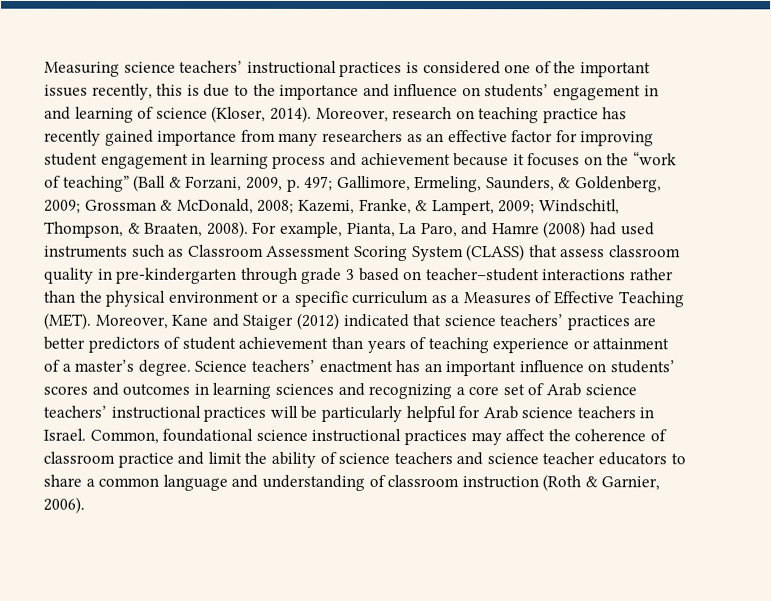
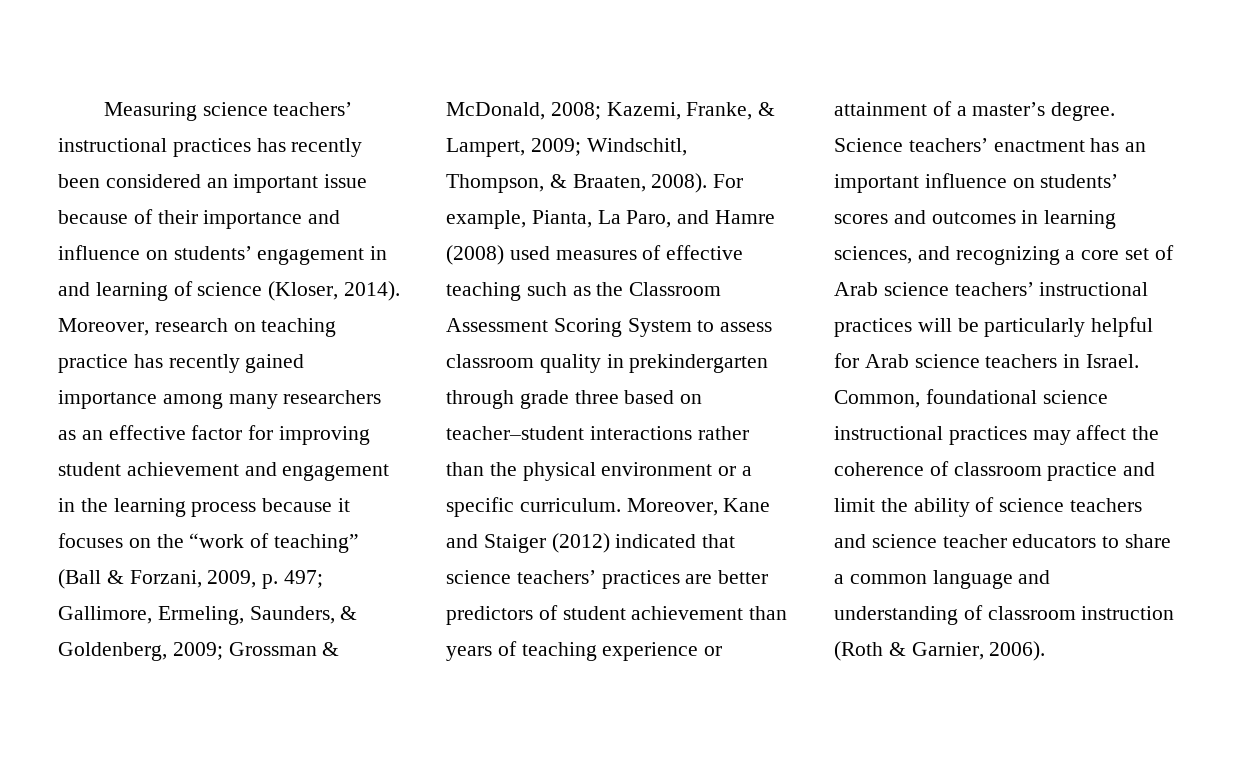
- Measuring science teachers’ instructional practices is considered one of the important issues recently, this is due to the importance and influence on students’ engagement in and learning of science (Kloser, 2014).
+ Measuring science teachers’ instructional practices has recently been considered an important issue because of their importance and influence on students’ engagement in and learning of science (Kloser, 2014).
- Moreover, research on teaching practice has recently gained importance from many researchers as an effective factor for improving student engagement in learning process and achievement because it focuses on the “work of teaching” (Ball & Forzani, 2009, p. 497; Gallimore, Ermeling, Saunders, & Goldenberg, 2009; Grossman & McDonald, 2008; Kazemi, Franke, & Lampert, 2009; Windschitl, Thompson, & Braaten, 2008).
+ Moreover, research on teaching practice has recently gained importance among many researchers as an effective factor for improving student achievement and engagement in the learning process because it focuses on the “work of teaching” (Ball & Forzani, 2009, p. 497; Gallimore, Ermeling, Saunders, & Goldenberg, 2009; Grossman & McDonald, 2008; Kazemi, Franke, & Lampert, 2009; Windschitl, Thompson, & Braaten, 2008).
- For example, Pianta, La Paro, and Hamre (2008) had used instruments such as Classroom Assessment Scoring System (CLASS) that assess classroom quality in pre-kindergarten through grade 3 based on teacher–student interactions rather than the physical environment or a specific curriculum as a Measures of Effective Teaching (MET).
+ For example, Pianta, La Paro, and Hamre (2008) used measures of effective teaching such as the Classroom Assessment Scoring System to assess classroom quality in prekindergarten through grade three based on teacher–student interactions rather than the physical environment or a specific curriculum.
- Science teachers’ enactment has an important influence on students’ scores and outcomes in learning sciences and recognizing a core set of Arab science teachers’ instructional practices will be particularly helpful for Arab science teachers in Israel.
+ Science teachers’ enactment has an important influence on students’ scores and outcomes in learning sciences, and recognizing a core set of Arab science teachers’ instructional practices will be particularly helpful for Arab science teachers in Israel.

